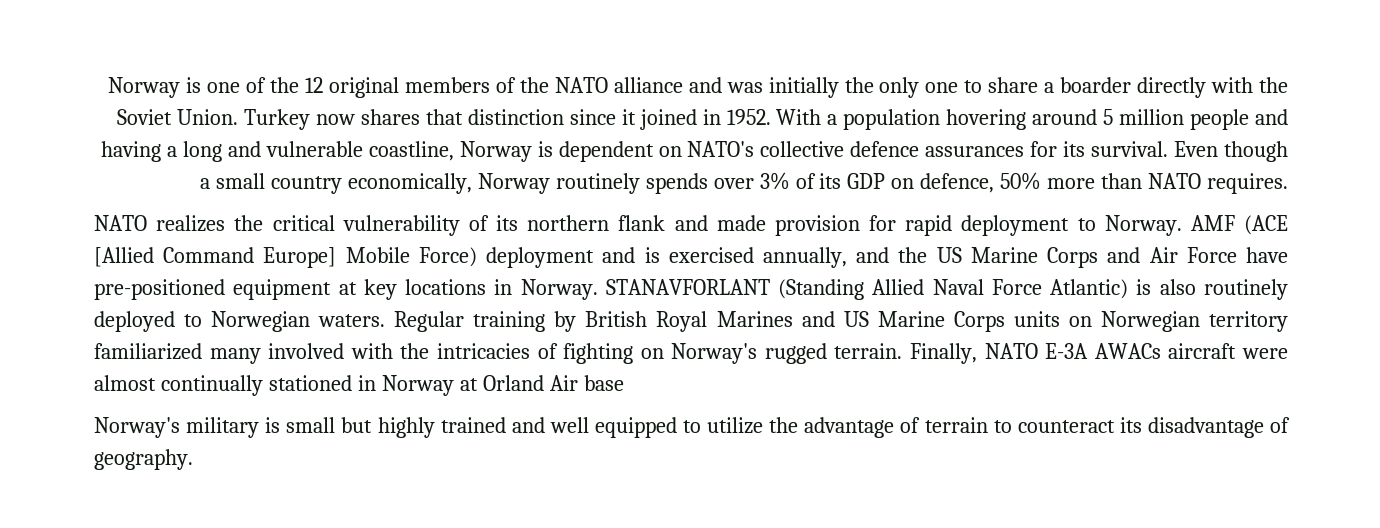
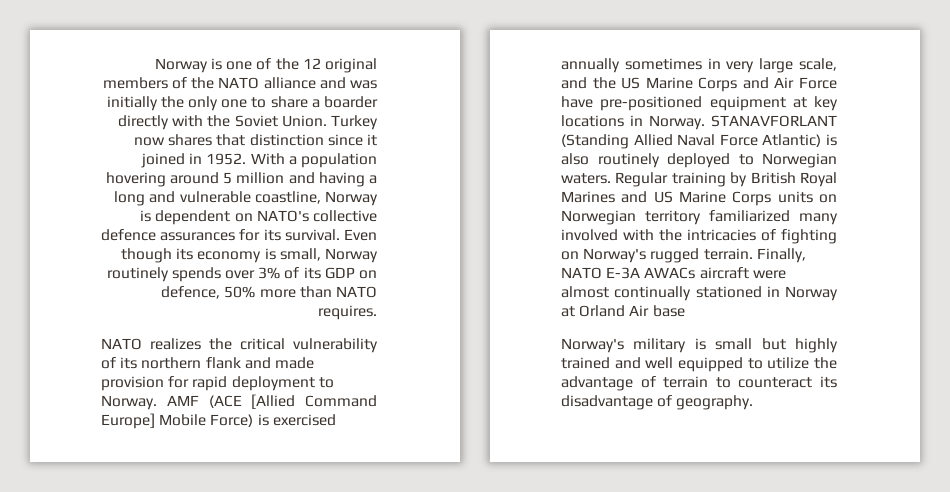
- With a population hovering around 5 million people and having a long and vulnerable coastline, Norway is dependent on NATO's collective defence assurances for its survival.
+ With a population hovering around 5 million and having a long and vulnerable coastline, Norway is dependent on NATO's collective defence assurances for its survival.
- Even though a small country economically, Norway routinely spends over 3% of its GDP on defence, 50% more than NATO requires.
+ Even though its economy is small, Norway routinely spends over 3% of its GDP on defence, 50% more than NATO requires.
- AMF (ACE [Allied Command Europe] Mobile Force) deployment and is exercised annually, and the US Marine Corps and Air Force have pre-positioned equipment at key locations in Norway.
+ AMF (ACE [Allied Command Europe] Mobile Force) is exercised annually sometimes in very large scale, and the US Marine Corps and Air Force have pre-positioned equipment at key locations in Norway.

